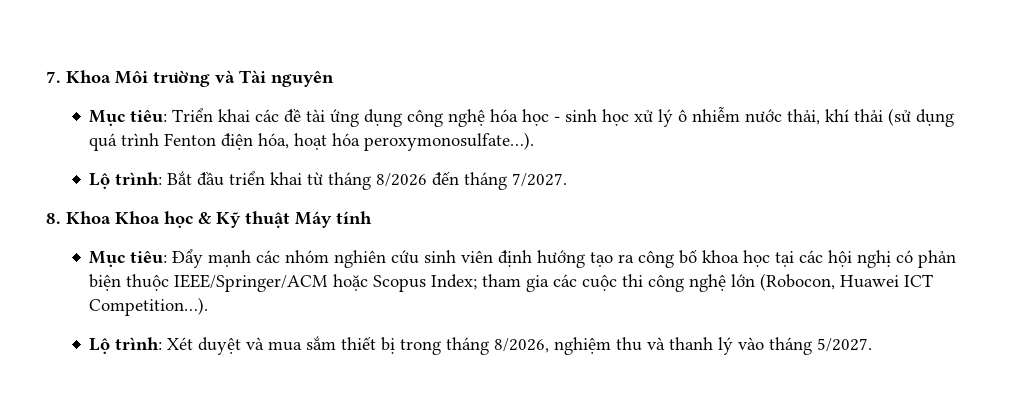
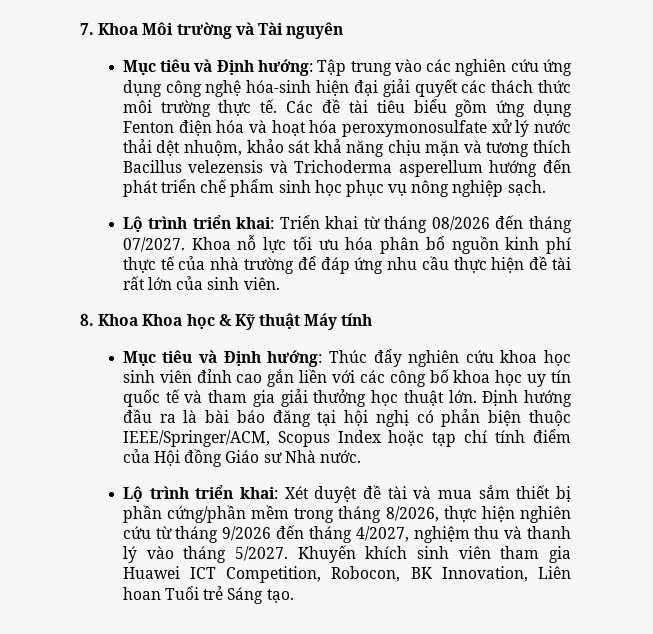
- Mục tiêu: Triển khai các đề tài ứng dụng công nghệ hóa học - sinh học xử lý ô nhiễm nước thải, khí thải (sử dụng quá trình Fenton điện hóa, hoạt hóa peroxymonosulfate…).
- Lộ trình: Bắt đầu triển khai từ tháng 8/2026 đến tháng 7/2027.
+ Mục tiêu và Định hướng: Tập trung vào các nghiên cứu ứng dụng công nghệ hóa-sinh hiện đại giải quyết các thách thức môi trường thực tế. Các đề tài tiêu biểu gồm ứng dụng Fenton điện hóa và hoạt hóa peroxymonosulfate xử lý nước thải dệt nhuộm, khảo sát khả năng chịu mặn và tương thích Bacillus velezensis và Trichoderma asperellum hướng đến phát triển chế phẩm sinh học phục vụ nông nghiệp sạch.
+ Lộ trình triển khai: Triển khai từ tháng 08/2026 đến tháng 07/2027. Khoa nỗ lực tối ưu hóa phân bổ nguồn kinh phí thực tế của nhà trường để đáp ứng nhu cầu thực hiện đề tài rất lớn của sinh viên.
- Mục tiêu: Đẩy mạnh các nhóm nghiên cứu sinh viên định hướng tạo ra công bố khoa học tại các hội nghị có phản biện thuộc IEEE/Springer/ACM hoặc Scopus Index; tham gia các cuộc thi công nghệ lớn (Robocon, Huawei ICT Competition…).
- Lộ trình: Xét duyệt và mua sắm thiết bị trong tháng 8/2026, nghiệm thu và thanh lý vào tháng 5/2027.
+ Mục tiêu và Định hướng: Thúc đẩy nghiên cứu khoa học sinh viên đỉnh cao gắn liền với các công bố khoa học uy tín quốc tế và tham gia giải thưởng học thuật lớn. Định hướng đầu ra là bài báo đăng tại hội nghị có phản biện thuộc IEEE/Springer/ACM, Scopus Index hoặc tạp chí tính điểm của Hội đồng Giáo sư Nhà nước.
+ Lộ trình triển khai: Xét duyệt đề tài và mua sắm thiết bị phần cứng/phần mềm trong tháng 8/2026, thực hiện nghiên cứu từ tháng 9/2026 đến tháng 4/2027, nghiệm thu và thanh lý vào tháng 5/2027.
+ Khuyến khích sinh viên tham gia Huawei ICT Competition, Robocon, BK Innovation, Liên hoan Tuổi trẻ Sáng tạo.

